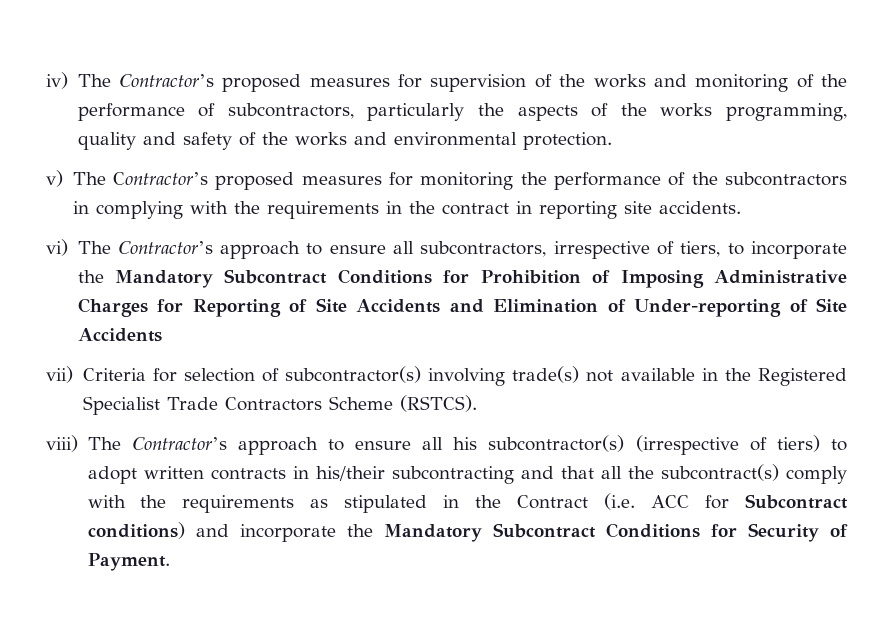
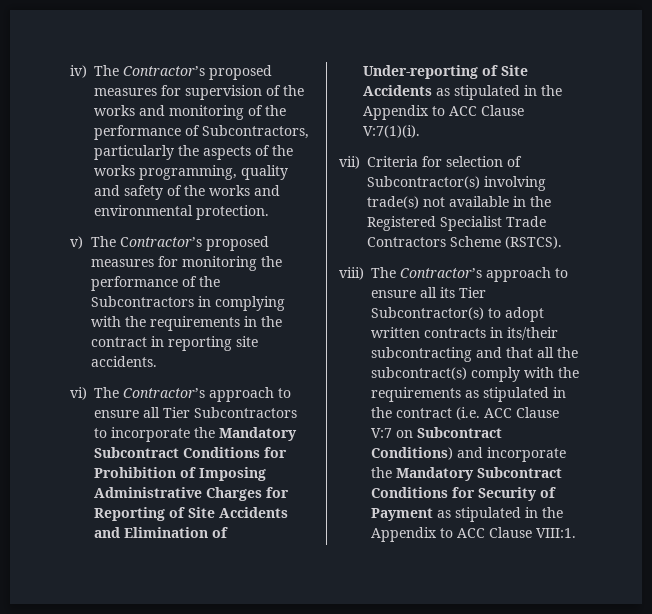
- iv) The Contractor’s proposed measures for supervision of the works and monitoring of the performance of subcontractors, particularly the aspects of the works programming, quality and safety of the works and environmental protection.
+ iv) The Contractor’s proposed measures for supervision of the works and monitoring of the performance of Subcontractors, particularly the aspects of the works programming, quality and safety of the works and environmental protection.
- v) The Contractor’s proposed measures for monitoring the performance of the subcontractors in complying with the requirements in the contract in reporting site accidents.
+ v) The Contractor’s proposed measures for monitoring the performance of the Subcontractors in complying with the requirements in the contract in reporting site accidents.
- vi) The Contractor’s approach to ensure all subcontractors, irrespective of tiers, to incorporate the Mandatory Subcontract Conditions for Prohibition of Imposing Administrative Charges for Reporting of Site Accidents and Elimination of Under-reporting of Site Accidents
+ vi) The Contractor’s approach to ensure all Tier Subcontractors to incorporate the Mandatory Subcontract Conditions for Prohibition of Imposing Administrative Charges for Reporting of Site Accidents and Elimination of Under-reporting of Site Accidents as stipulated in the Appendix to ACC Clause V:7(1)(i).
- vii) Criteria for selection of subcontractor(s) involving trade(s) not available in the Registered Specialist Trade Contractors Scheme (RSTCS).
+ vii) Criteria for selection of Subcontractor(s) involving trade(s) not available in the Registered Specialist Trade Contractors Scheme (RSTCS).
- viii) The Contractor’s approach to ensure all his subcontractor(s) (irrespective of tiers) to adopt written contracts in his/their subcontracting and that all the subcontract(s) comply with the requirements as stipulated in the Contract (i.e. ACC for Subcontract conditions) and incorporate the Mandatory Subcontract Conditions for Security of Payment.
+ viii) The Contractor’s approach to ensure all its Tier Subcontractor(s) to adopt written contracts in its/their subcontracting and that all the subcontract(s) comply with the requirements as stipulated in the contract (i.e. ACC Clause V:7 on Subcontract Conditions) and incorporate the Mandatory Subcontract Conditions for Security of Payment as stipulated in the Appendix to ACC Clause VIII:1.

